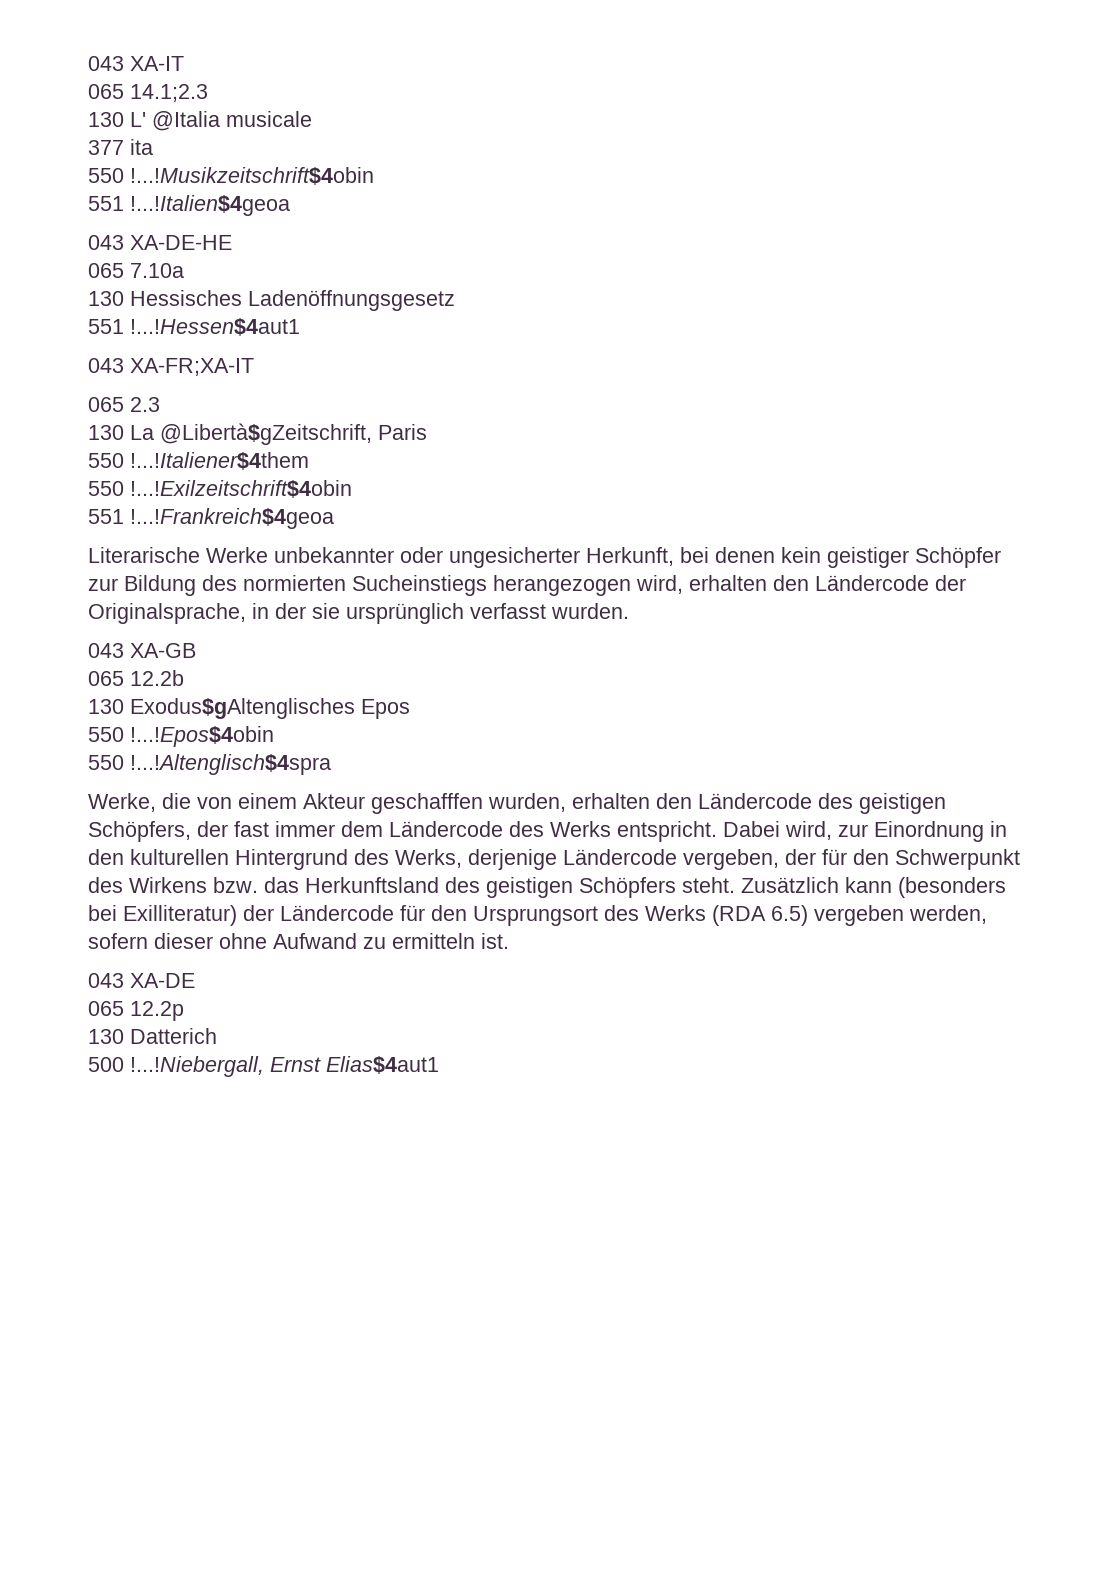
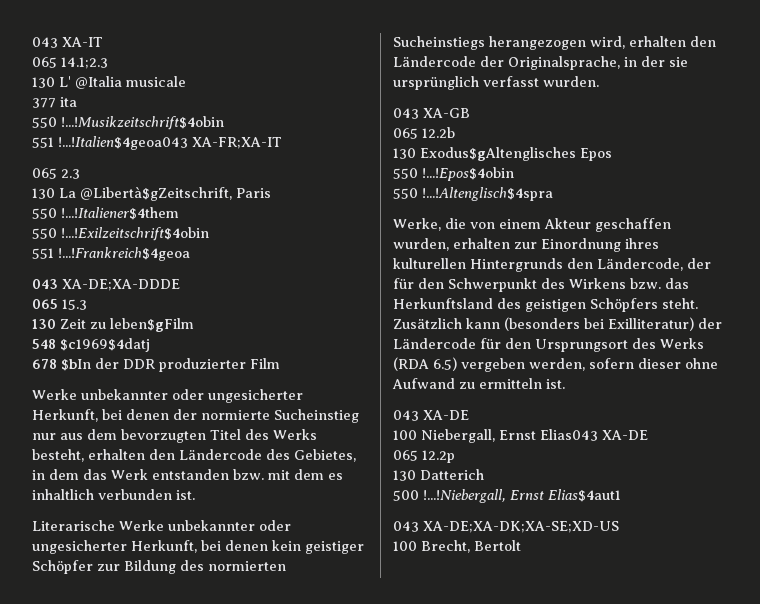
- 551 !...!Italien$4geoa
- 043 XA-DE-HE
- 065 7.10a
- 130 Hessisches Ladenöffnungsgesetz
- 551 !...!Hessen$4aut1
- 043 XA-FR;XA-IT
+ 551 !...!Italien$4geoa043 XA-FR;XA-IT
+ 043 XA-DE;XA-DDDE
+ 065 15.3
+ 130 Zeit zu leben$gFilm
+ 548 $c1969$4datj
+ 678 $bIn der DDR produzierter Film
+ Werke unbekannter oder ungesicherter Herkunft, bei denen der normierte Sucheinstieg nur aus dem bevorzugten Titel des Werks besteht, erhalten den Ländercode des Gebietes, in dem das Werk entstanden bzw. mit dem es inhaltlich verbunden ist.
- Werke, die von einem Akteur geschafffen wurden, erhalten den Ländercode des geistigen Schöpfers, der fast immer dem Ländercode des Werks entspricht. Dabei wird, zur Einordnung in den kulturellen Hintergrund des Werks, derjenige Ländercode vergeben, der für den Schwerpunkt des Wirkens bzw. das Herkunftsland des geistigen Schöpfers steht.
+ Werke, die von einem Akteur geschaffen wurden, erhalten zur Einordnung ihres kulturellen Hintergrunds den Ländercode, der für den Schwerpunkt des Wirkens bzw. das Herkunftsland des geistigen Schöpfers steht.
+ 100 Niebergall, Ernst Elias043 XA-DE
+ 043 XA-DE;XA-DK;XA-SE;XD-US
+ 100 Brecht, Bertolt

